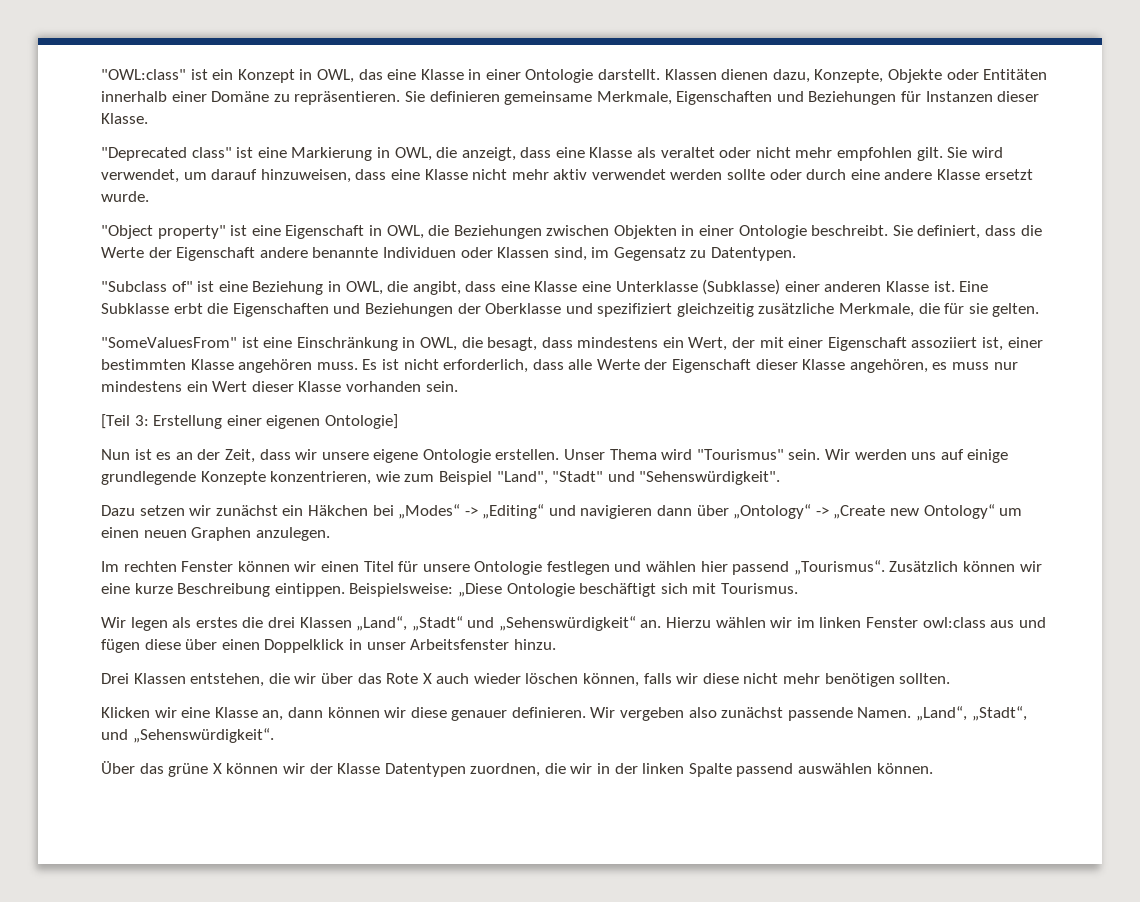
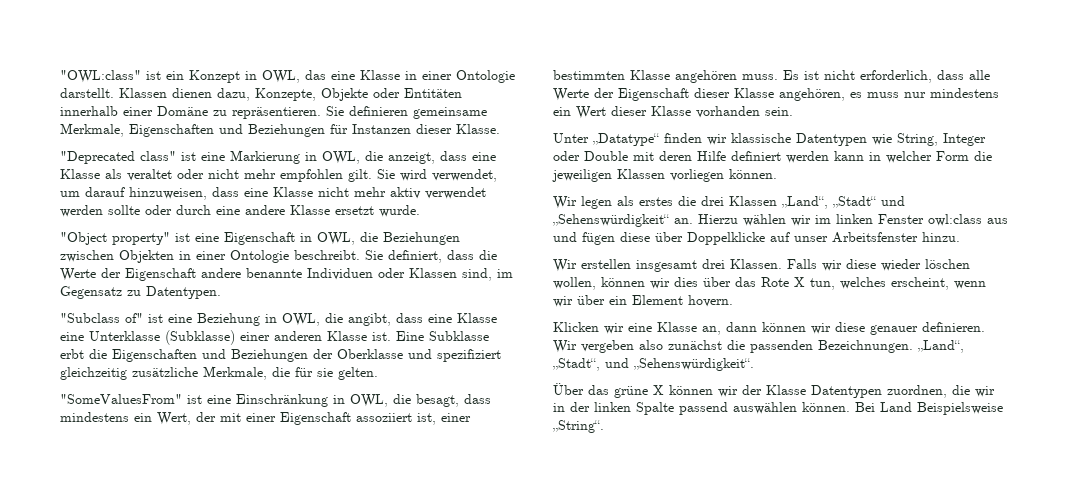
- [Teil 3: Erstellung einer eigenen Ontologie]
- Nun ist es an der Zeit, dass wir unsere eigene Ontologie erstellen. Unser Thema wird "Tourismus" sein. Wir werden uns auf einige grundlegende Konzepte konzentrieren, wie zum Beispiel "Land", "Stadt" und "Sehenswürdigkeit".
- Dazu setzen wir zunächst ein Häkchen bei „Modes“ -> „Editing“ und navigieren dann über „Ontology“ -> „Create new Ontology“ um einen neuen Graphen anzulegen.
- Im rechten Fenster können wir einen Titel für unsere Ontologie festlegen und wählen hier passend „Tourismus“. Zusätzlich können wir eine kurze Beschreibung eintippen. Beispielsweise: „Diese Ontologie beschäftigt sich mit Tourismus.
+ Unter „Datatype“ finden wir klassische Datentypen wie String, Integer oder Double mit deren Hilfe definiert werden kann in welcher Form die jeweiligen Klassen vorliegen können.
- Hierzu wählen wir im linken Fenster owl:class aus und fügen diese über einen Doppelklick in unser Arbeitsfenster hinzu.
+ Hierzu wählen wir im linken Fenster owl:class aus und fügen diese über Doppelklicke auf unser Arbeitsfenster hinzu.
- Drei Klassen entstehen, die wir über das Rote X auch wieder löschen können, falls wir diese nicht mehr benötigen sollten.
+ Wir erstellen insgesamt drei Klassen. Falls wir diese wieder löschen wollen, können wir dies über das Rote X tun, welches erscheint, wenn wir über ein Element hovern.
- Wir vergeben also zunächst passende Namen.
+ Wir vergeben also zunächst die passenden Bezeichnungen.
+ Bei Land Beispielsweise „String“.

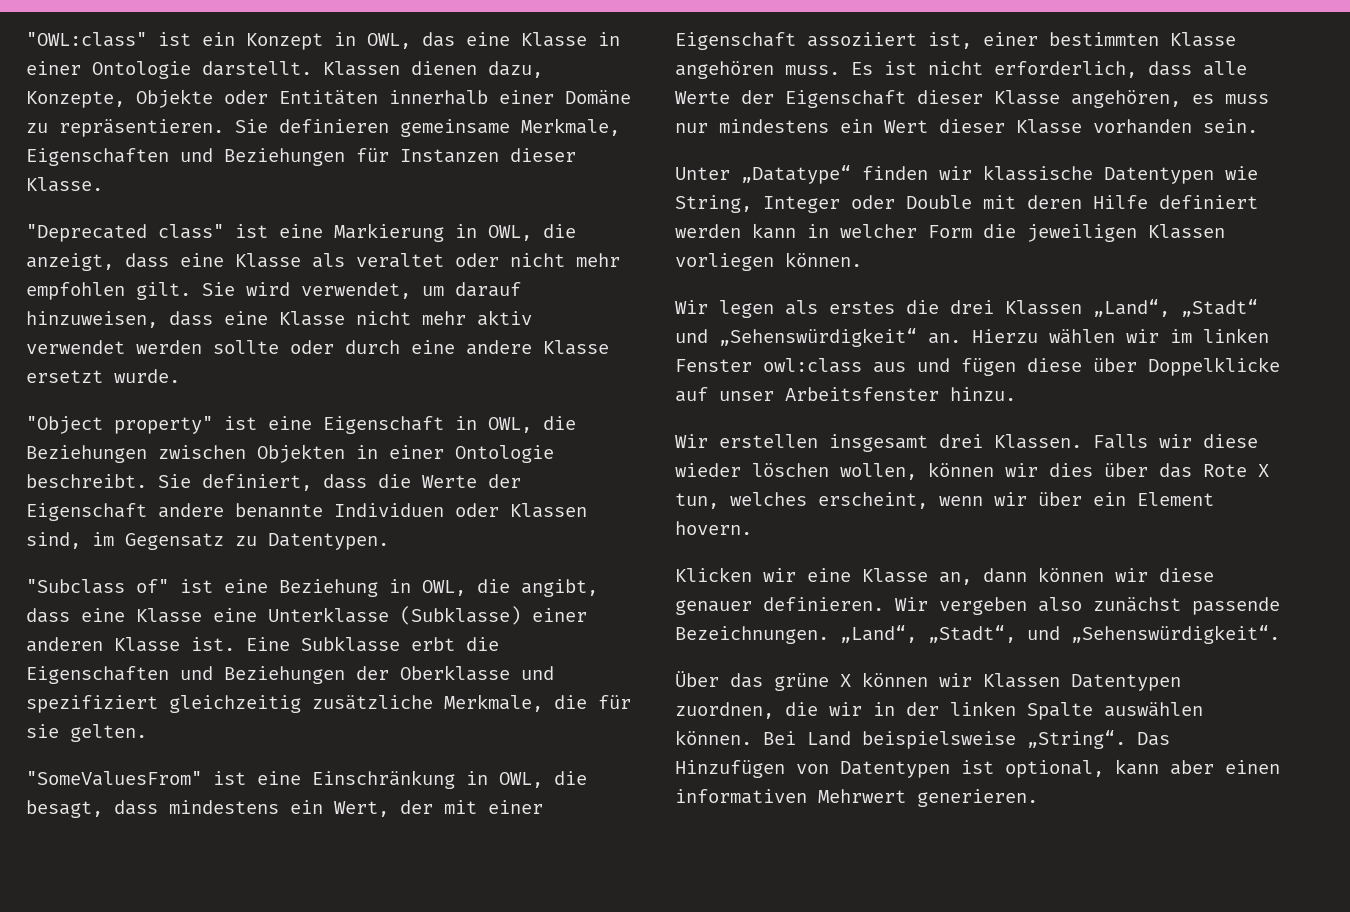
- Wir vergeben also zunächst die passenden Bezeichnungen.
+ Wir vergeben also zunächst passende Bezeichnungen.
- Über das grüne X können wir der Klasse Datentypen zuordnen, die wir in der linken Spalte passend auswählen können.
+ Über das grüne X können wir Klassen Datentypen zuordnen, die wir in der linken Spalte auswählen können.
- Bei Land Beispielsweise „String“.
+ Bei Land beispielsweise „String“. Das Hinzufügen von Datentypen ist optional, kann aber einen informativen Mehrwert generieren.

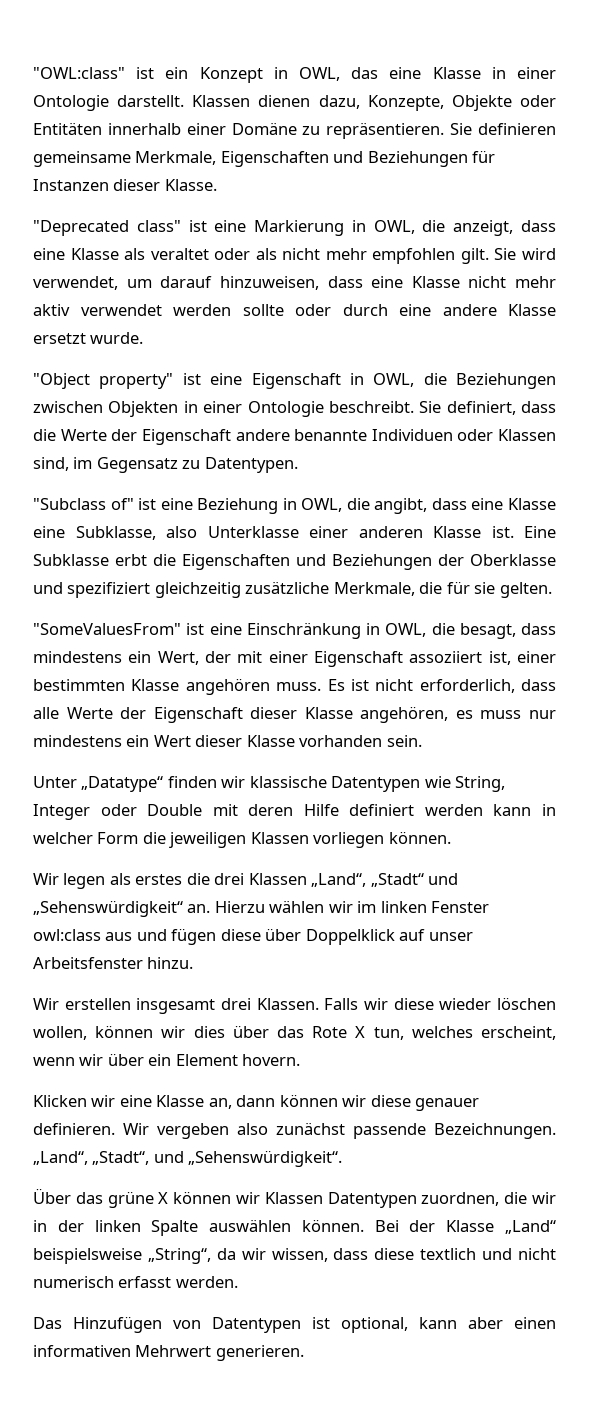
- "Deprecated class" ist eine Markierung in OWL, die anzeigt, dass eine Klasse als veraltet oder nicht mehr empfohlen gilt.
+ "Deprecated class" ist eine Markierung in OWL, die anzeigt, dass eine Klasse als veraltet oder als nicht mehr empfohlen gilt.
- "Subclass of" ist eine Beziehung in OWL, die angibt, dass eine Klasse eine Unterklasse (Subklasse) einer anderen Klasse ist.
+ "Subclass of" ist eine Beziehung in OWL, die angibt, dass eine Klasse eine Subklasse, also Unterklasse einer anderen Klasse ist.
- Hierzu wählen wir im linken Fenster owl:class aus und fügen diese über Doppelklicke auf unser Arbeitsfenster hinzu.
+ Hierzu wählen wir im linken Fenster owl:class aus und fügen diese über Doppelklick auf unser Arbeitsfenster hinzu.
- Bei Land beispielsweise „String“. Das Hinzufügen von Datentypen ist optional, kann aber einen informativen Mehrwert generieren.
+ Bei der Klasse „Land“ beispielsweise „String“, da wir wissen, dass diese textlich und nicht numerisch erfasst werden.
+ Das Hinzufügen von Datentypen ist optional, kann aber einen informativen Mehrwert generieren.

